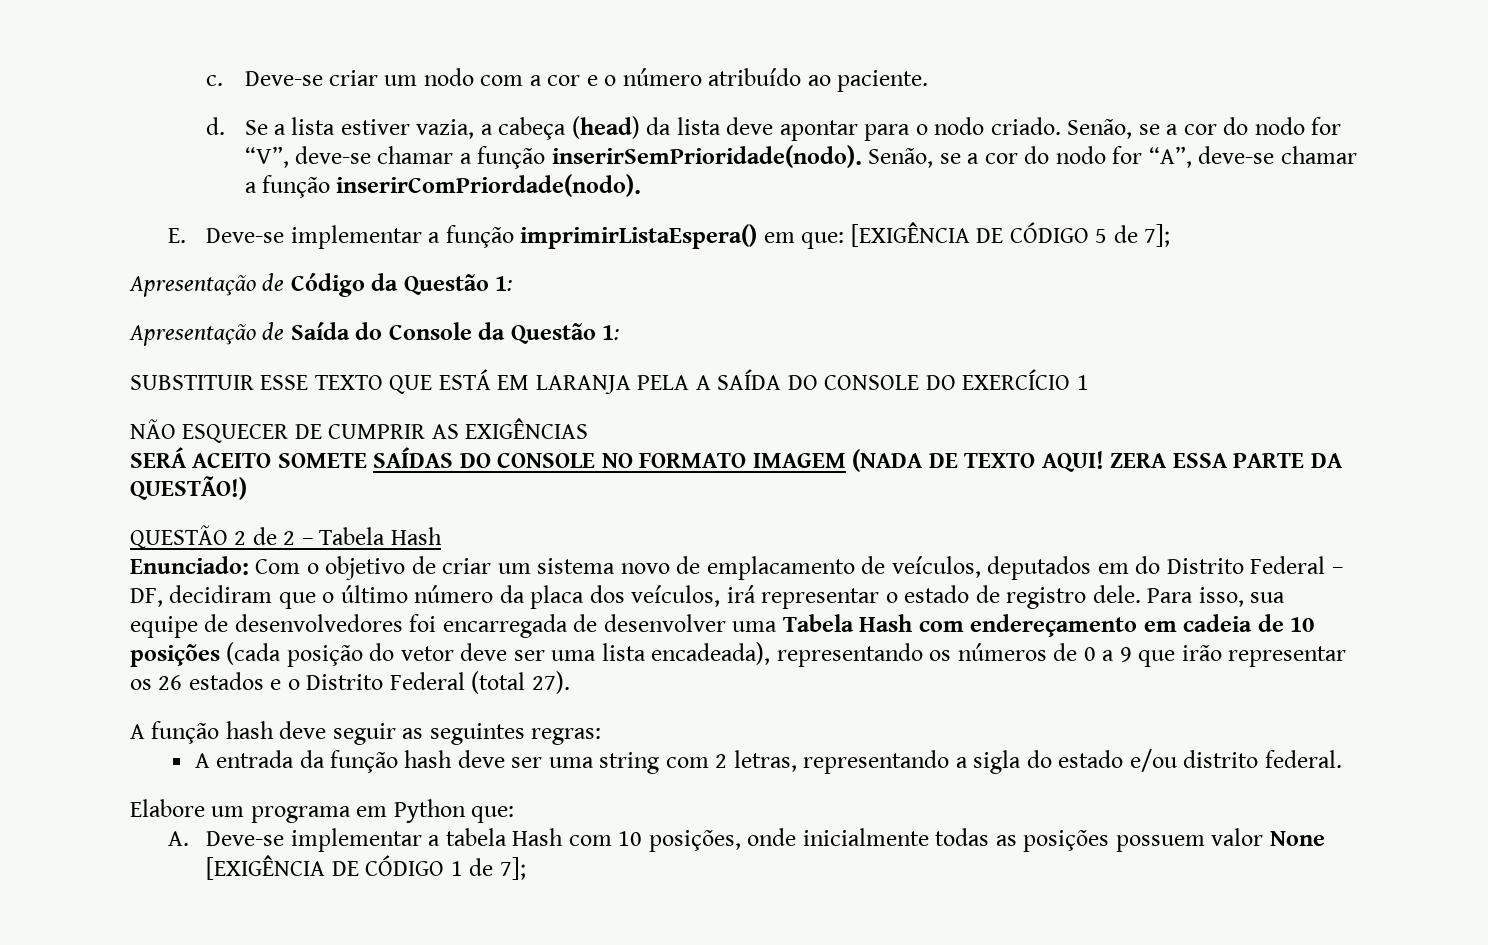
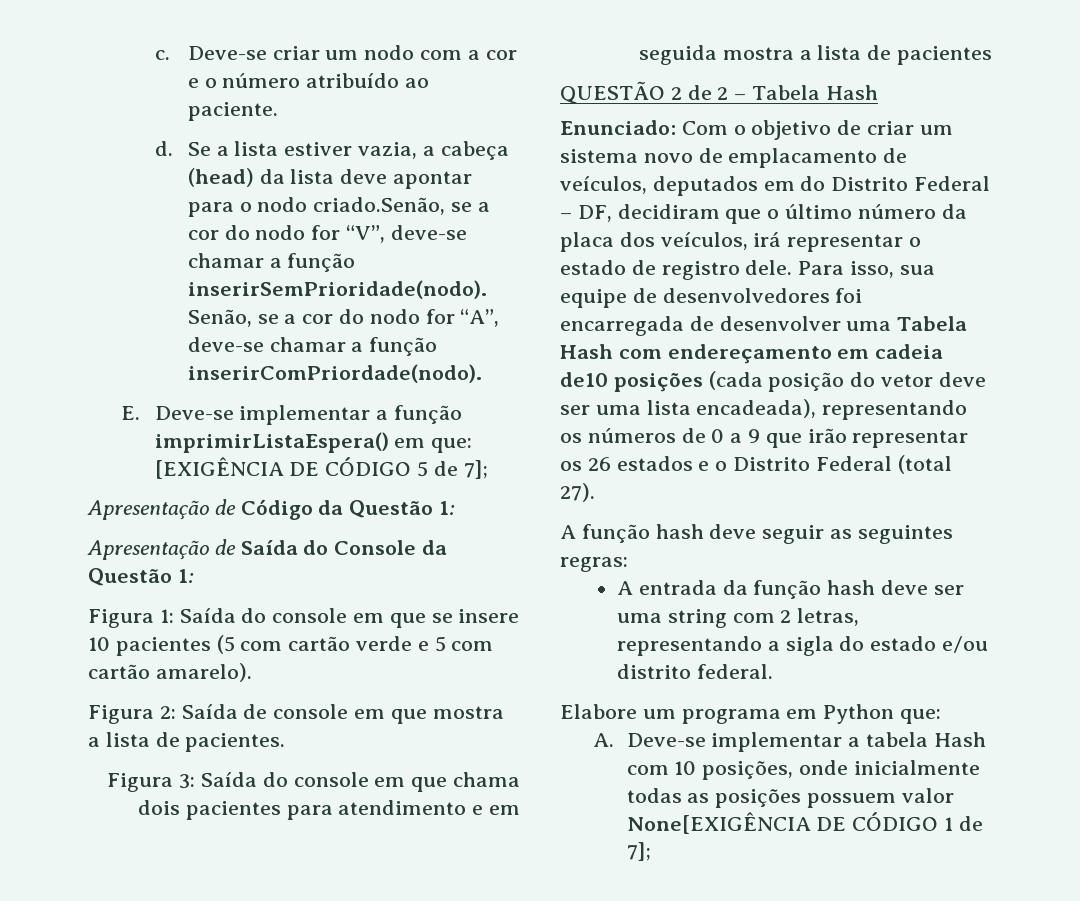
- Se a lista estiver vazia, a cabeça (head) da lista deve apontar para o nodo criado. Senão, se a cor do nodo for “V”, deve-se chamar a função inserirSemPrioridade(nodo).
+ Se a lista estiver vazia, a cabeça (head) da lista deve apontar para o nodo criado.Senão, se a cor do nodo for “V”, deve-se chamar a função inserirSemPrioridade(nodo).
- SUBSTITUIR ESSE TEXTO QUE ESTÁ EM LARANJA PELA A SAÍDA DO CONSOLE DO EXERCÍCIO 1
- NÃO ESQUECER DE CUMPRIR AS EXIGÊNCIAS
- SERÁ ACEITO SOMETE SAÍDAS DO CONSOLE NO FORMATO IMAGEM (NADA DE TEXTO AQUI! ZERA ESSA PARTE DA QUESTÃO!)
+ Figura 1: Saída do console em que se insere 10 pacientes (5 com cartão verde e 5 com cartão amarelo).
+ Figura 2: Saída de console em que mostra a lista de pacientes.
+ Figura 3: Saída do console em que chama dois pacientes para atendimento e em seguida mostra a lista de pacientes
- Para isso, sua equipe de desenvolvedores foi encarregada de desenvolver uma Tabela Hash com endereçamento em cadeia de 10 posições (cada posição do vetor deve ser uma lista encadeada), representando os números de 0 a 9 que irão representar os 26 estados e o Distrito Federal (total 27).
+ Para isso, sua equipe de desenvolvedores foi encarregada de desenvolver uma Tabela Hash com endereçamento em cadeia de10 posições (cada posição do vetor deve ser uma lista encadeada), representando os números de 0 a 9 que irão representar os 26 estados e o Distrito Federal (total 27).
- A. Deve-se implementar a tabela Hash com 10 posições, onde inicialmente todas as posições possuem valor None [EXIGÊNCIA DE CÓDIGO 1 de 7];
+ A. Deve-se implementar a tabela Hash com 10 posições, onde inicialmente todas as posições possuem valor None[EXIGÊNCIA DE CÓDIGO 1 de 7];

